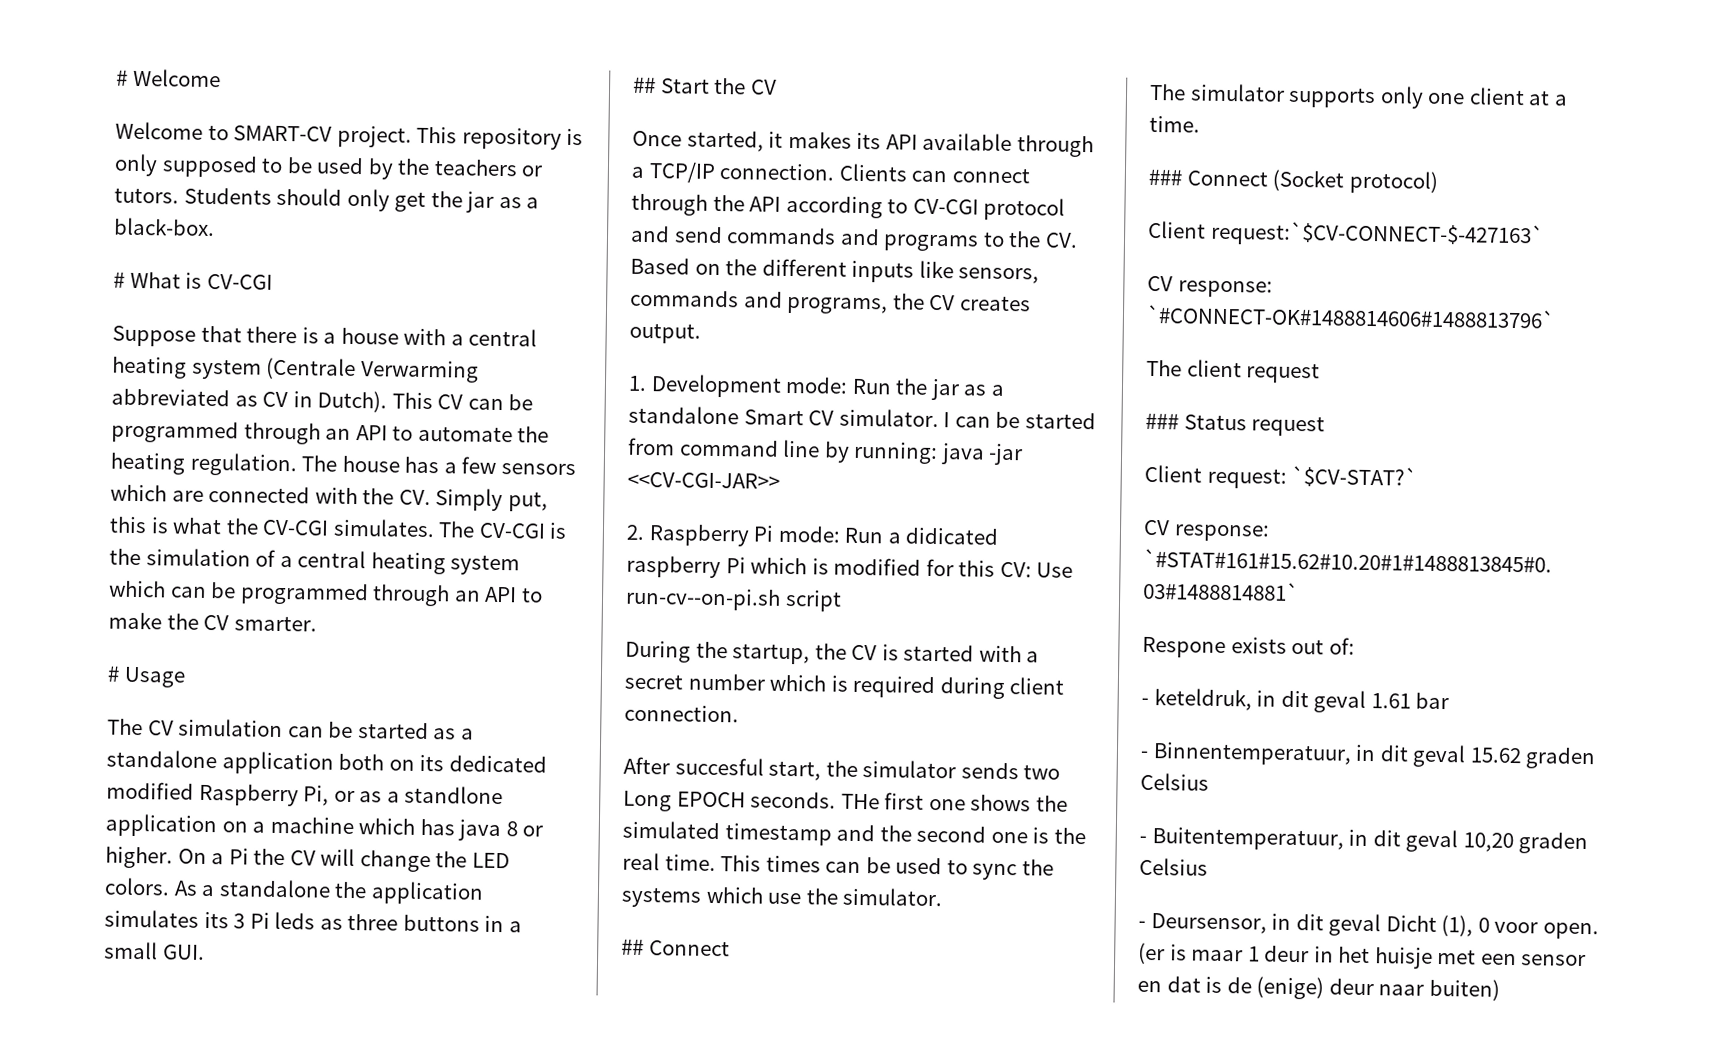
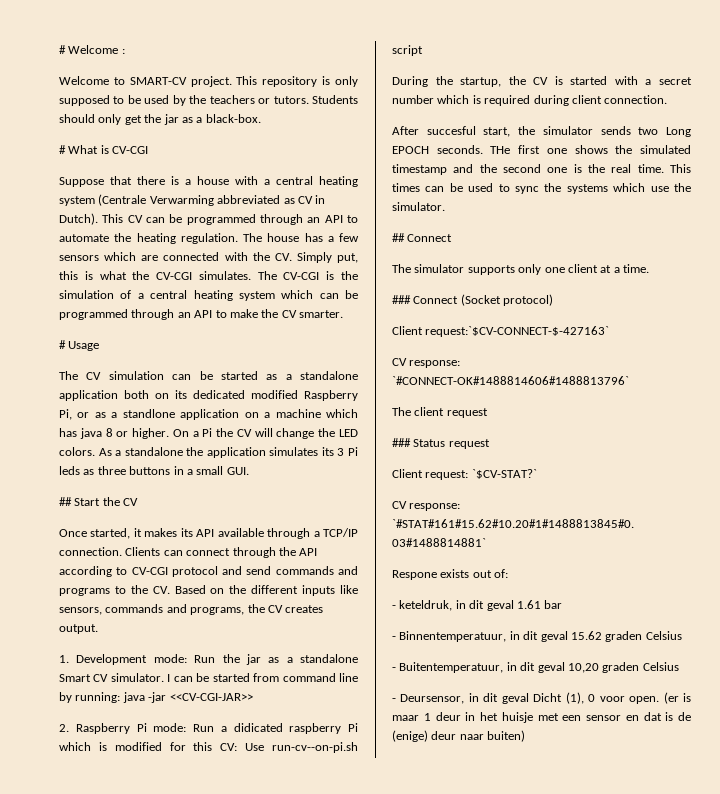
- # Welcome
+ # Welcome :

